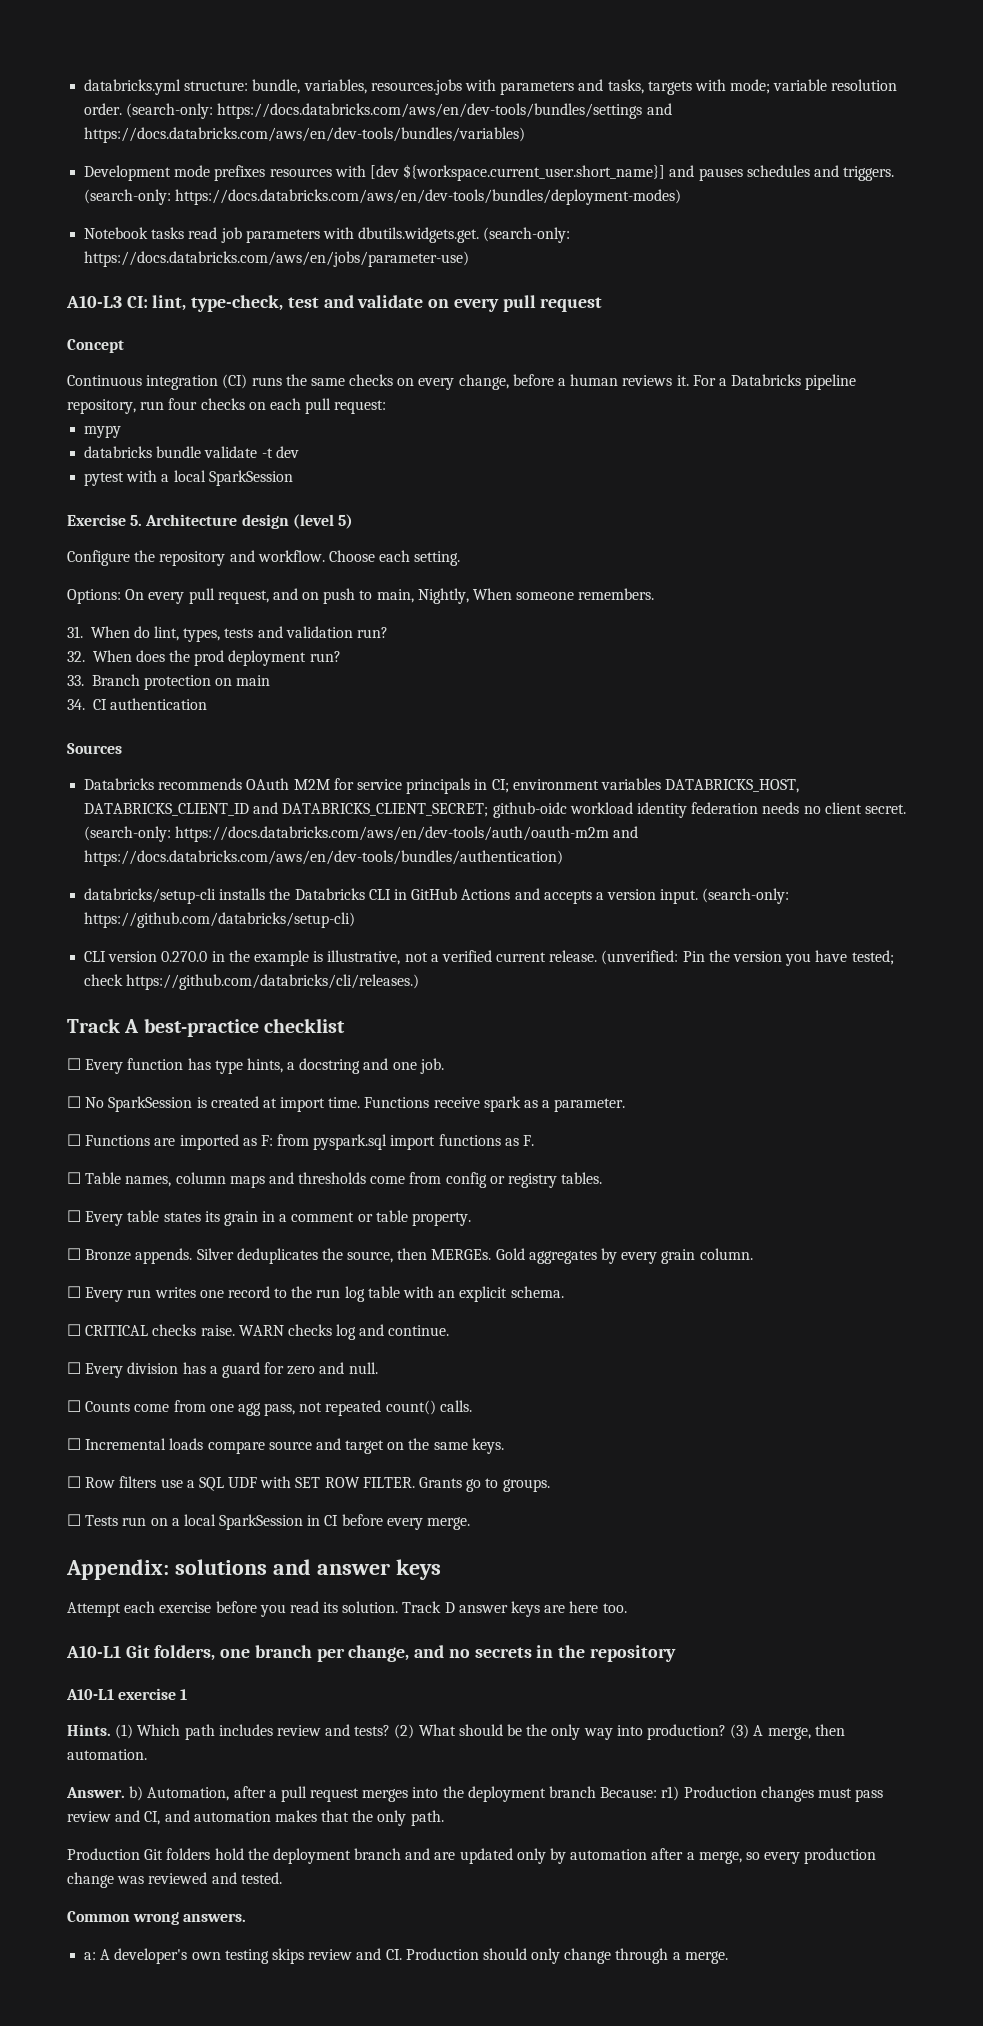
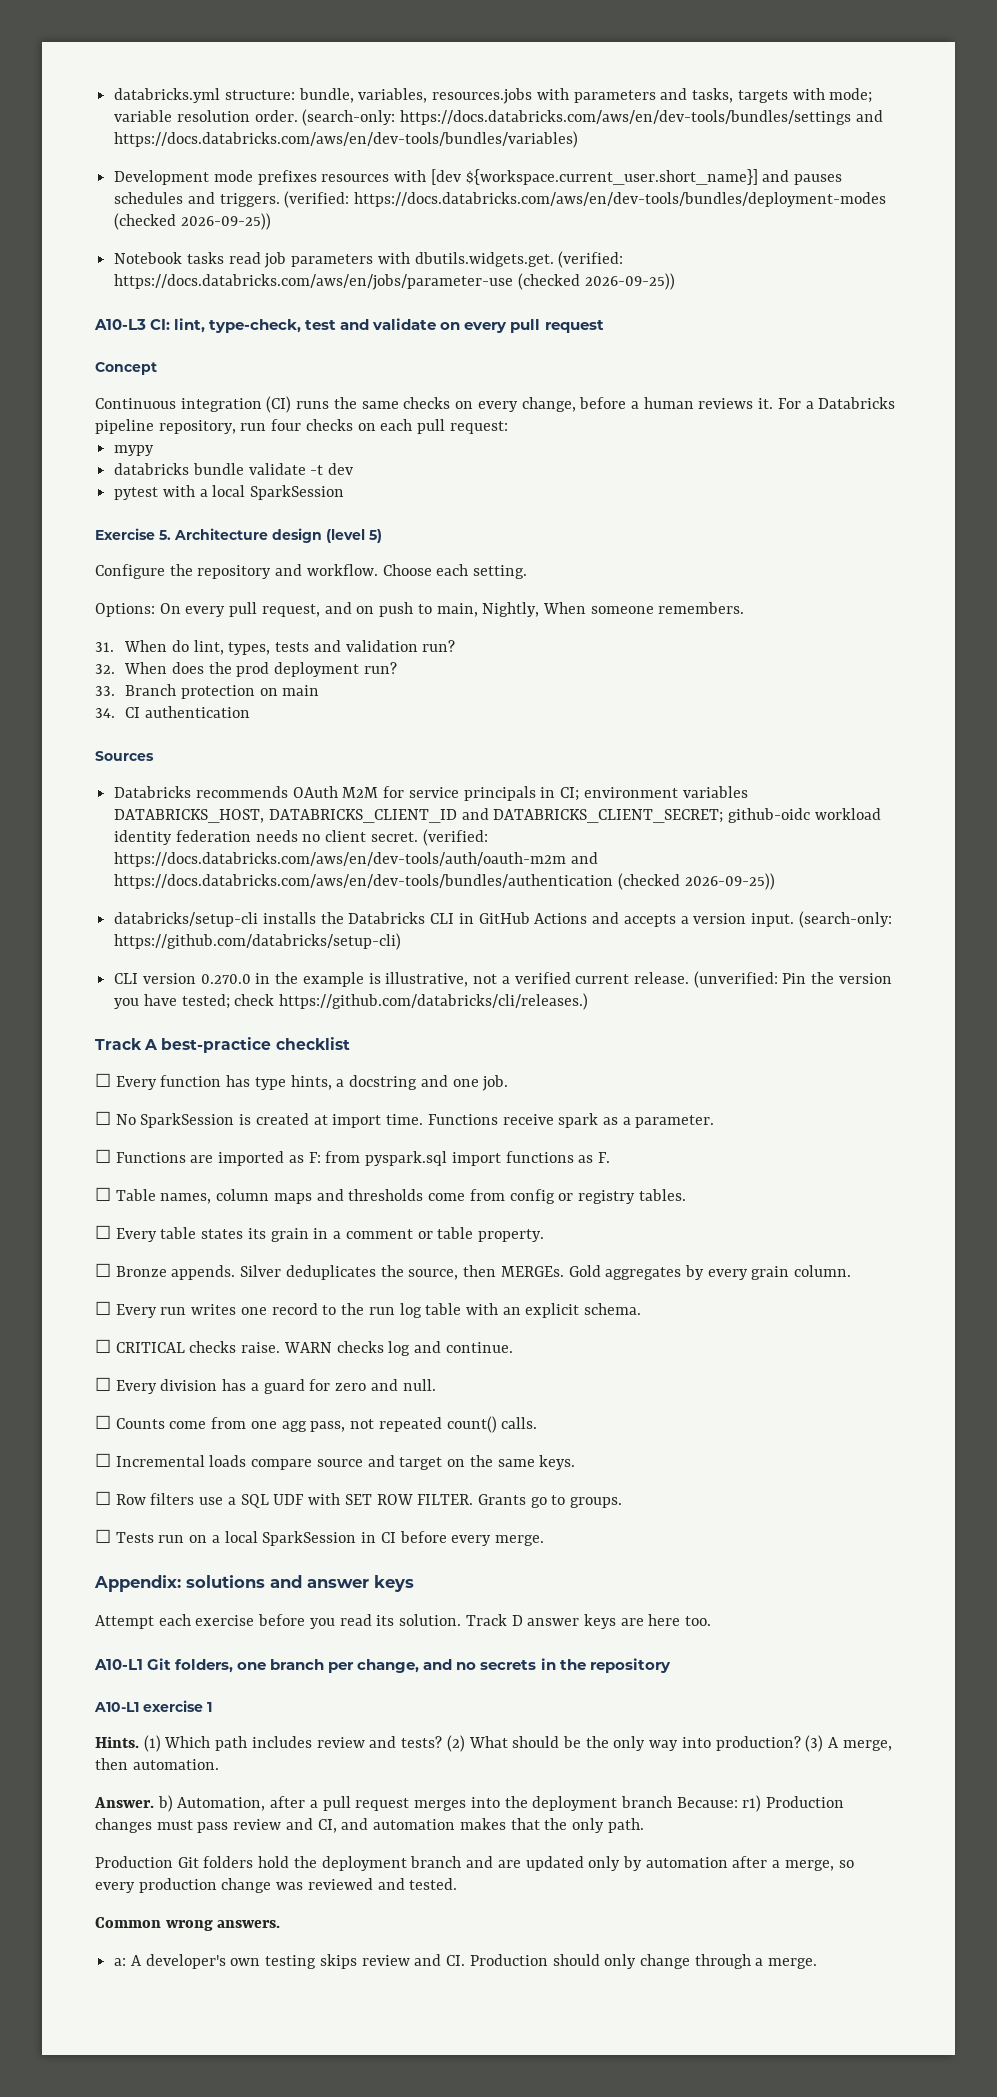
- (search-only: https://docs.databricks.com/aws/en/dev-tools/bundles/deployment-modes)
+ (verified: https://docs.databricks.com/aws/en/dev-tools/bundles/deployment-modes (checked 2026-09-25))
- Notebook tasks read job parameters with dbutils.widgets.get. (search-only: https://docs.databricks.com/aws/en/jobs/parameter-use)
+ Notebook tasks read job parameters with dbutils.widgets.get. (verified: https://docs.databricks.com/aws/en/jobs/parameter-use (checked 2026-09-25))
- (search-only: https://docs.databricks.com/aws/en/dev-tools/auth/oauth-m2m and https://docs.databricks.com/aws/en/dev-tools/bundles/authentication)
+ (verified: https://docs.databricks.com/aws/en/dev-tools/auth/oauth-m2m and https://docs.databricks.com/aws/en/dev-tools/bundles/authentication (checked 2026-09-25))

